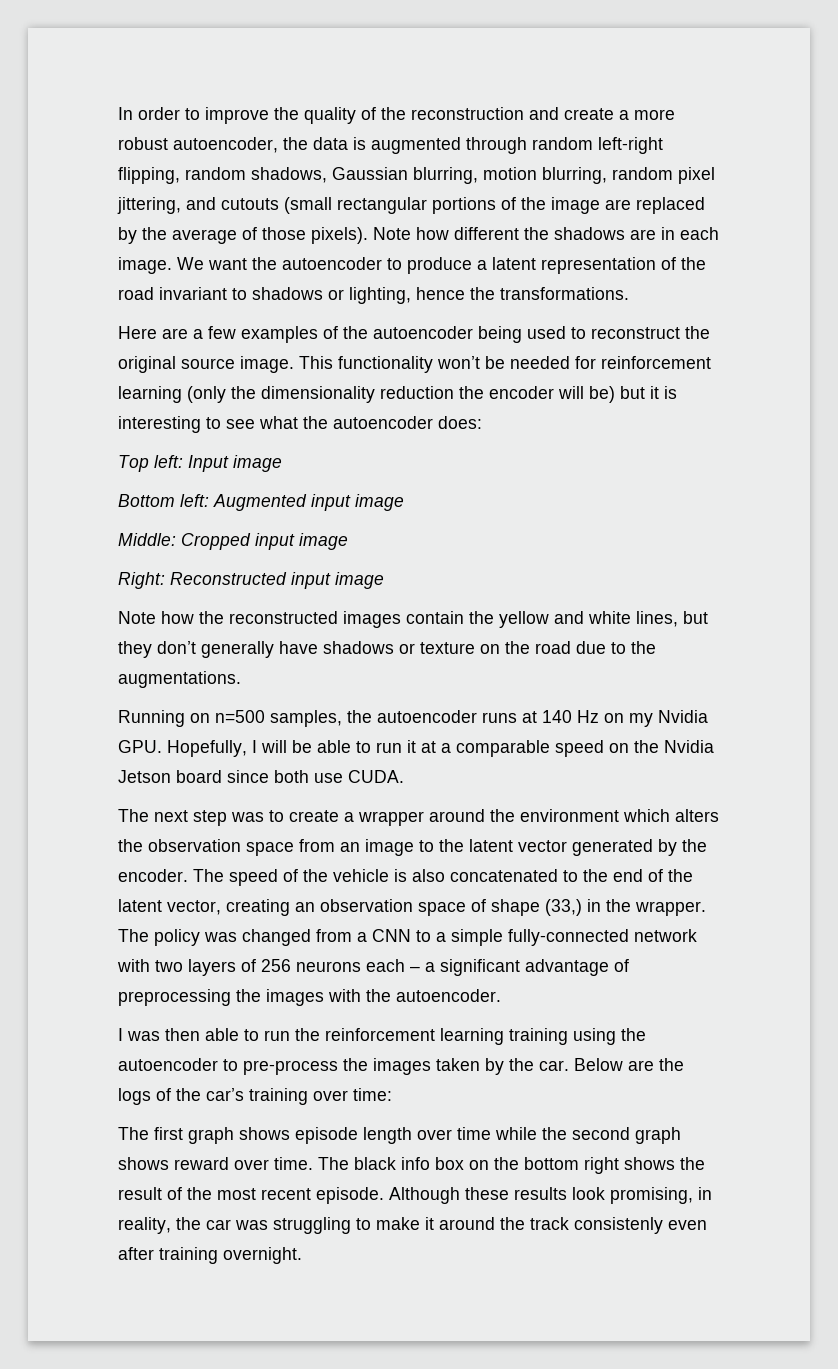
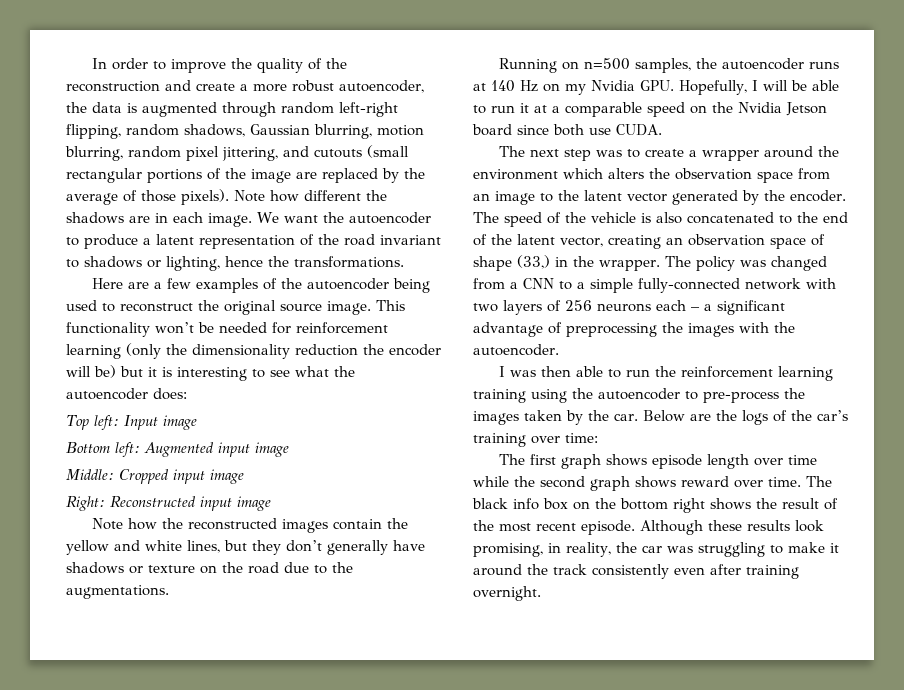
- Although these results look promising, in reality, the car was struggling to make it around the track consistenly even after training overnight.
+ Although these results look promising, in reality, the car was struggling to make it around the track consistently even after training overnight.

